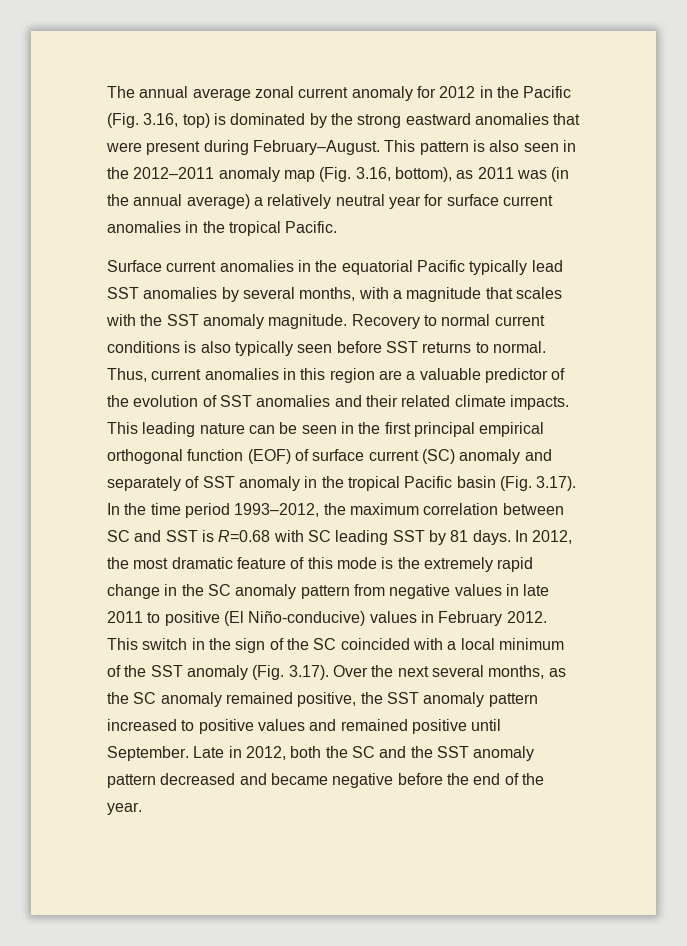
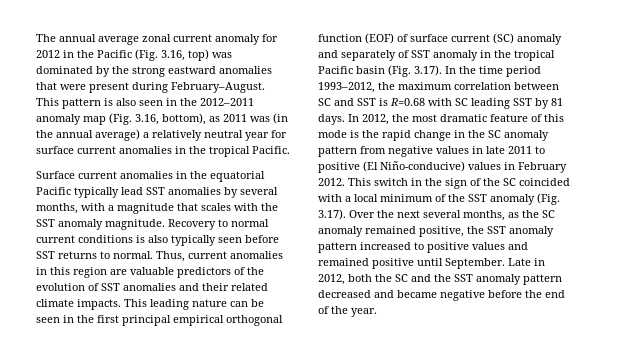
- The annual average zonal current anomaly for 2012 in the Pacific (Fig. 3.16, top) is dominated by the strong eastward anomalies that were present during February–August.
+ The annual average zonal current anomaly for 2012 in the Pacific (Fig. 3.16, top) was dominated by the strong eastward anomalies that were present during February–August.
- Thus, current anomalies in this region are a valuable predictor of the evolution of SST anomalies and their related climate impacts.
+ Thus, current anomalies in this region are valuable predictors of the evolution of SST anomalies and their related climate impacts.
- In 2012, the most dramatic feature of this mode is the extremely rapid change in the SC anomaly pattern from negative values in late 2011 to positive (El Niño-conducive) values in February 2012.
+ In 2012, the most dramatic feature of this mode is the rapid change in the SC anomaly pattern from negative values in late 2011 to positive (El Niño-conducive) values in February 2012.

